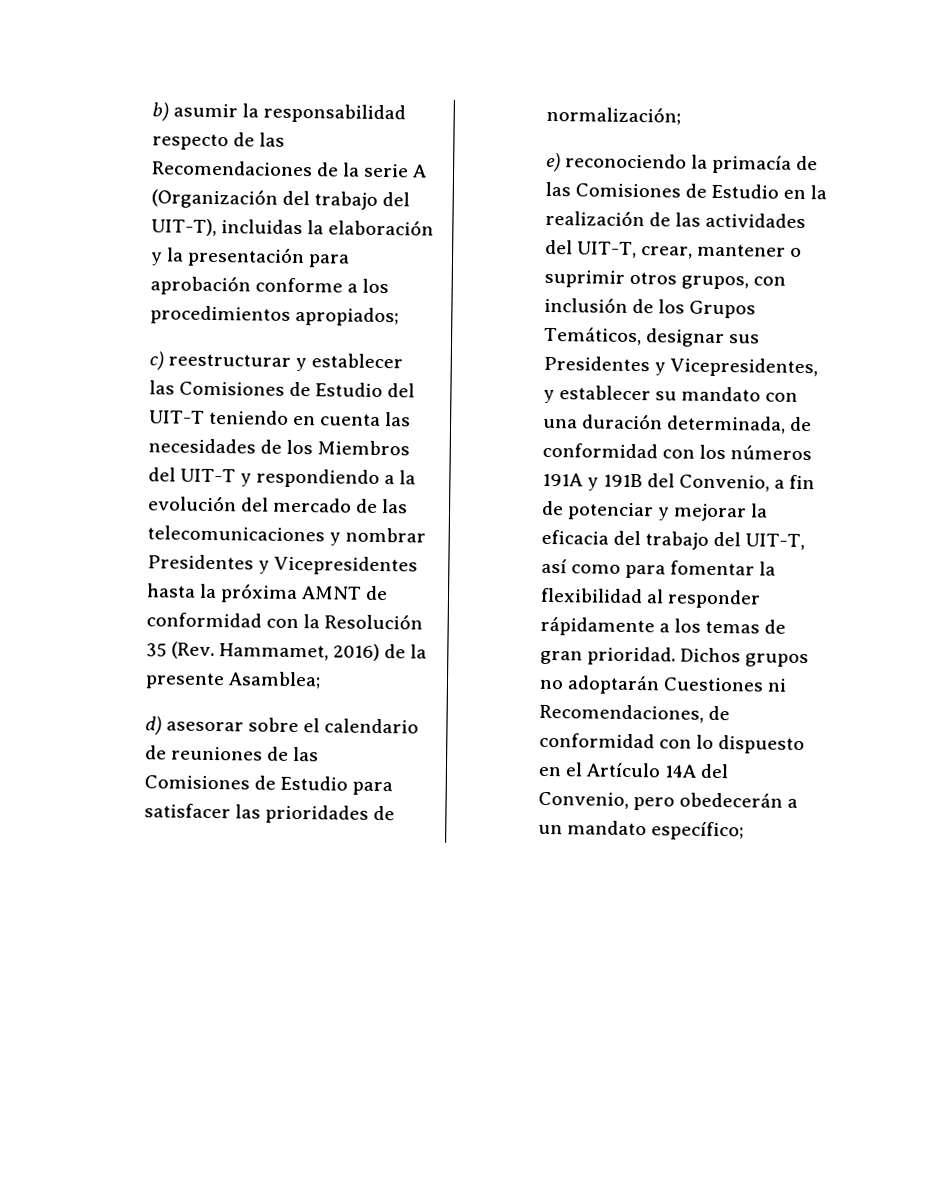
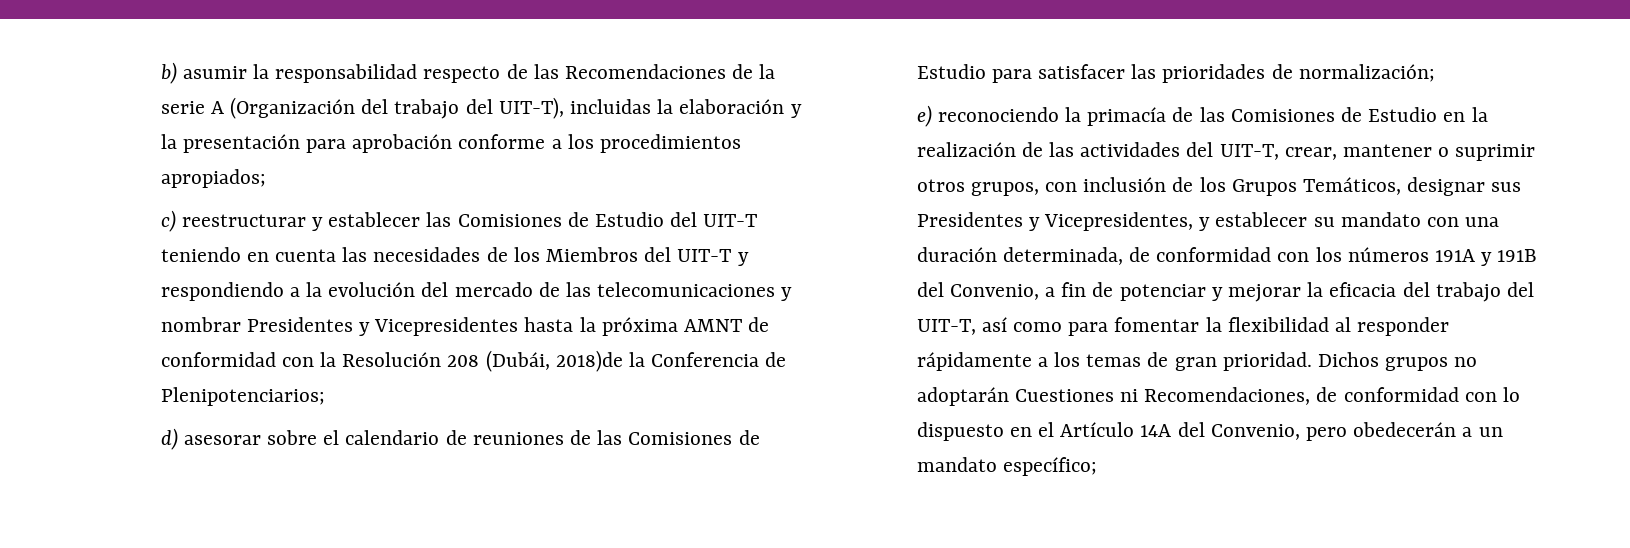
- c) reestructurar y establecer las Comisiones de Estudio del UIT-T teniendo en cuenta las necesidades de los Miembros del UIT-T y respondiendo a la evolución del mercado de las telecomunicaciones y nombrar Presidentes y Vicepresidentes hasta la próxima AMNT de conformidad con la Resolución 35 (Rev. Hammamet, 2016) de la presente Asamblea;
+ c) reestructurar y establecer las Comisiones de Estudio del UIT-T teniendo en cuenta las necesidades de los Miembros del UIT-T y respondiendo a la evolución del mercado de las telecomunicaciones y nombrar Presidentes y Vicepresidentes hasta la próxima AMNT de conformidad con la Resolución 208 (Dubái, 2018)de la Conferencia de Plenipotenciarios;

